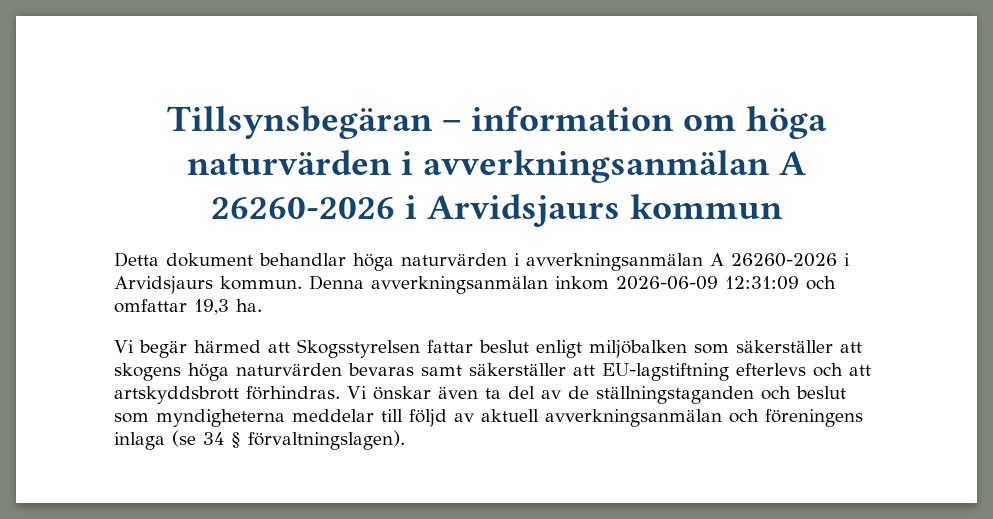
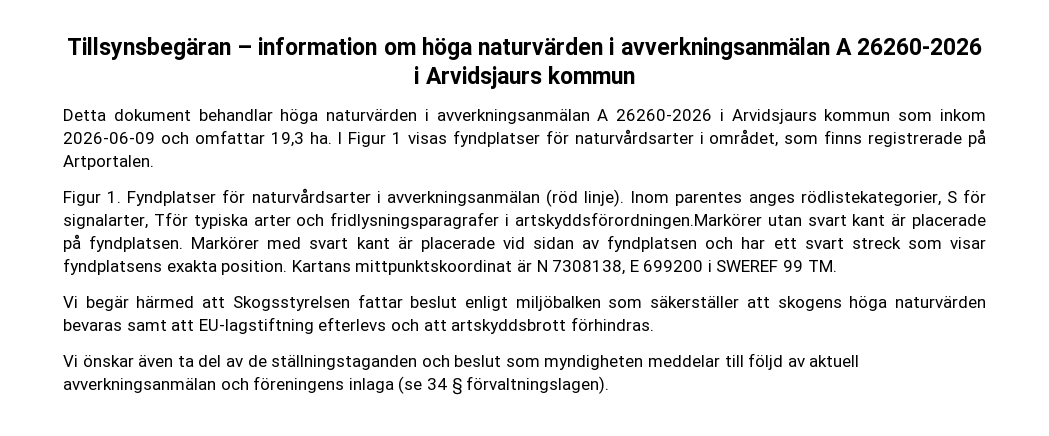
- Detta dokument behandlar höga naturvärden i avverkningsanmälan A 26260-2026 i Arvidsjaurs kommun. Denna avverkningsanmälan inkom 2026-06-09 12:31:09 och omfattar 19,3 ha.
+ Detta dokument behandlar höga naturvärden i avverkningsanmälan A 26260-2026 i Arvidsjaurs kommun som inkom 2026-06-09 och omfattar 19,3 ha. I Figur 1 visas fyndplatser för naturvårdsarter i området, som finns registrerade på Artportalen.
+ Figur 1. Fyndplatser för naturvårdsarter i avverkningsanmälan (röd linje). Inom parentes anges rödlistekategorier, S för signalarter, Tför typiska arter och fridlysningsparagrafer i artskyddsförordningen.Markörer utan svart kant är placerade på fyndplatsen. Markörer med svart kant är placerade vid sidan av fyndplatsen och har ett svart streck som visar fyndplatsens exakta position. Kartans mittpunktskoordinat är N 7308138, E 699200 i SWEREF 99 TM.
- Vi begär härmed att Skogsstyrelsen fattar beslut enligt miljöbalken som säkerställer att skogens höga naturvärden bevaras samt säkerställer att EU-lagstiftning efterlevs och att artskyddsbrott förhindras. Vi önskar även ta del av de ställningstaganden och beslut som myndigheterna meddelar till följd av aktuell avverkningsanmälan och föreningens inlaga (se 34 § förvaltningslagen).
+ Vi begär härmed att Skogsstyrelsen fattar beslut enligt miljöbalken som säkerställer att skogens höga naturvärden bevaras samt att EU-lagstiftning efterlevs och att artskyddsbrott förhindras.
+ Vi önskar även ta del av de ställningstaganden och beslut som myndigheten meddelar till följd av aktuell avverkningsanmälan och föreningens inlaga (se 34 § förvaltningslagen).

